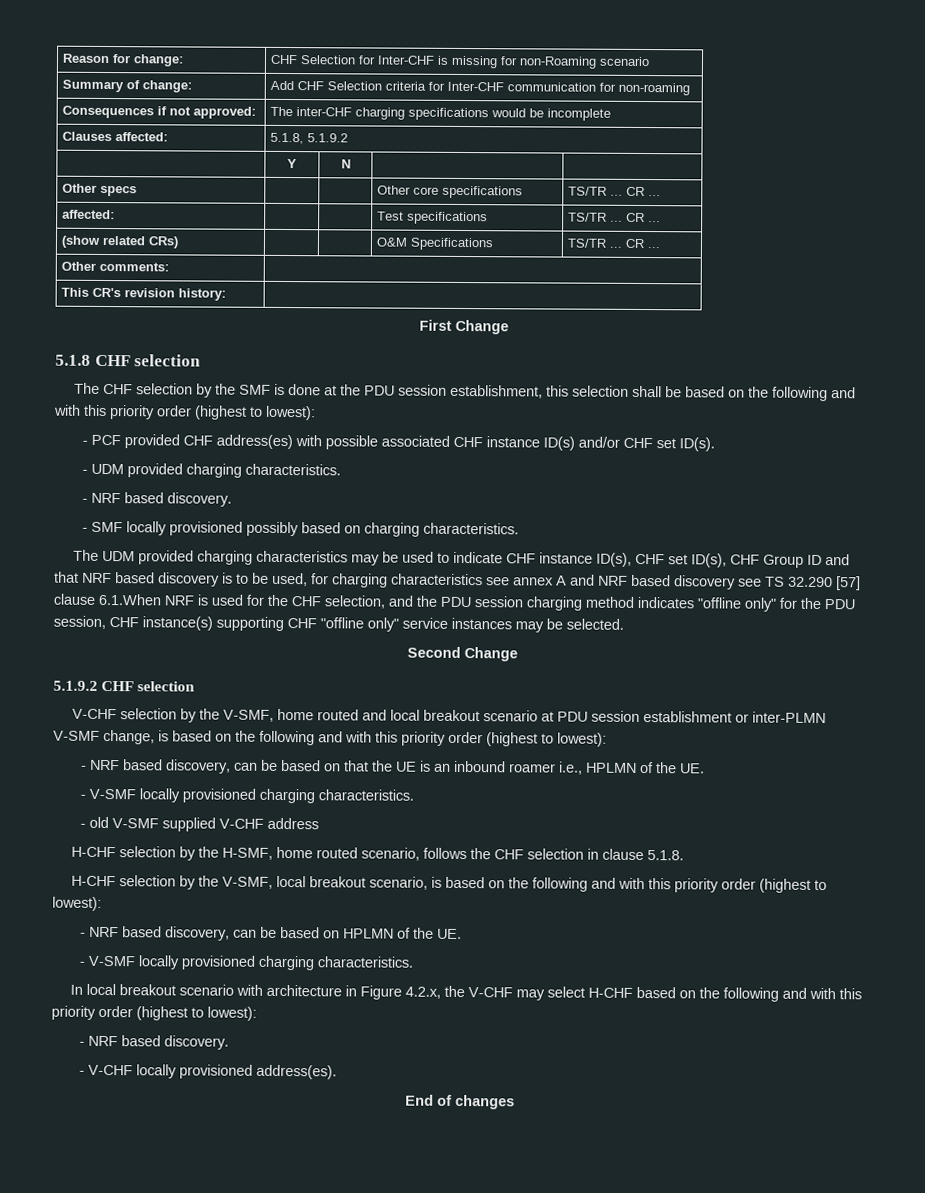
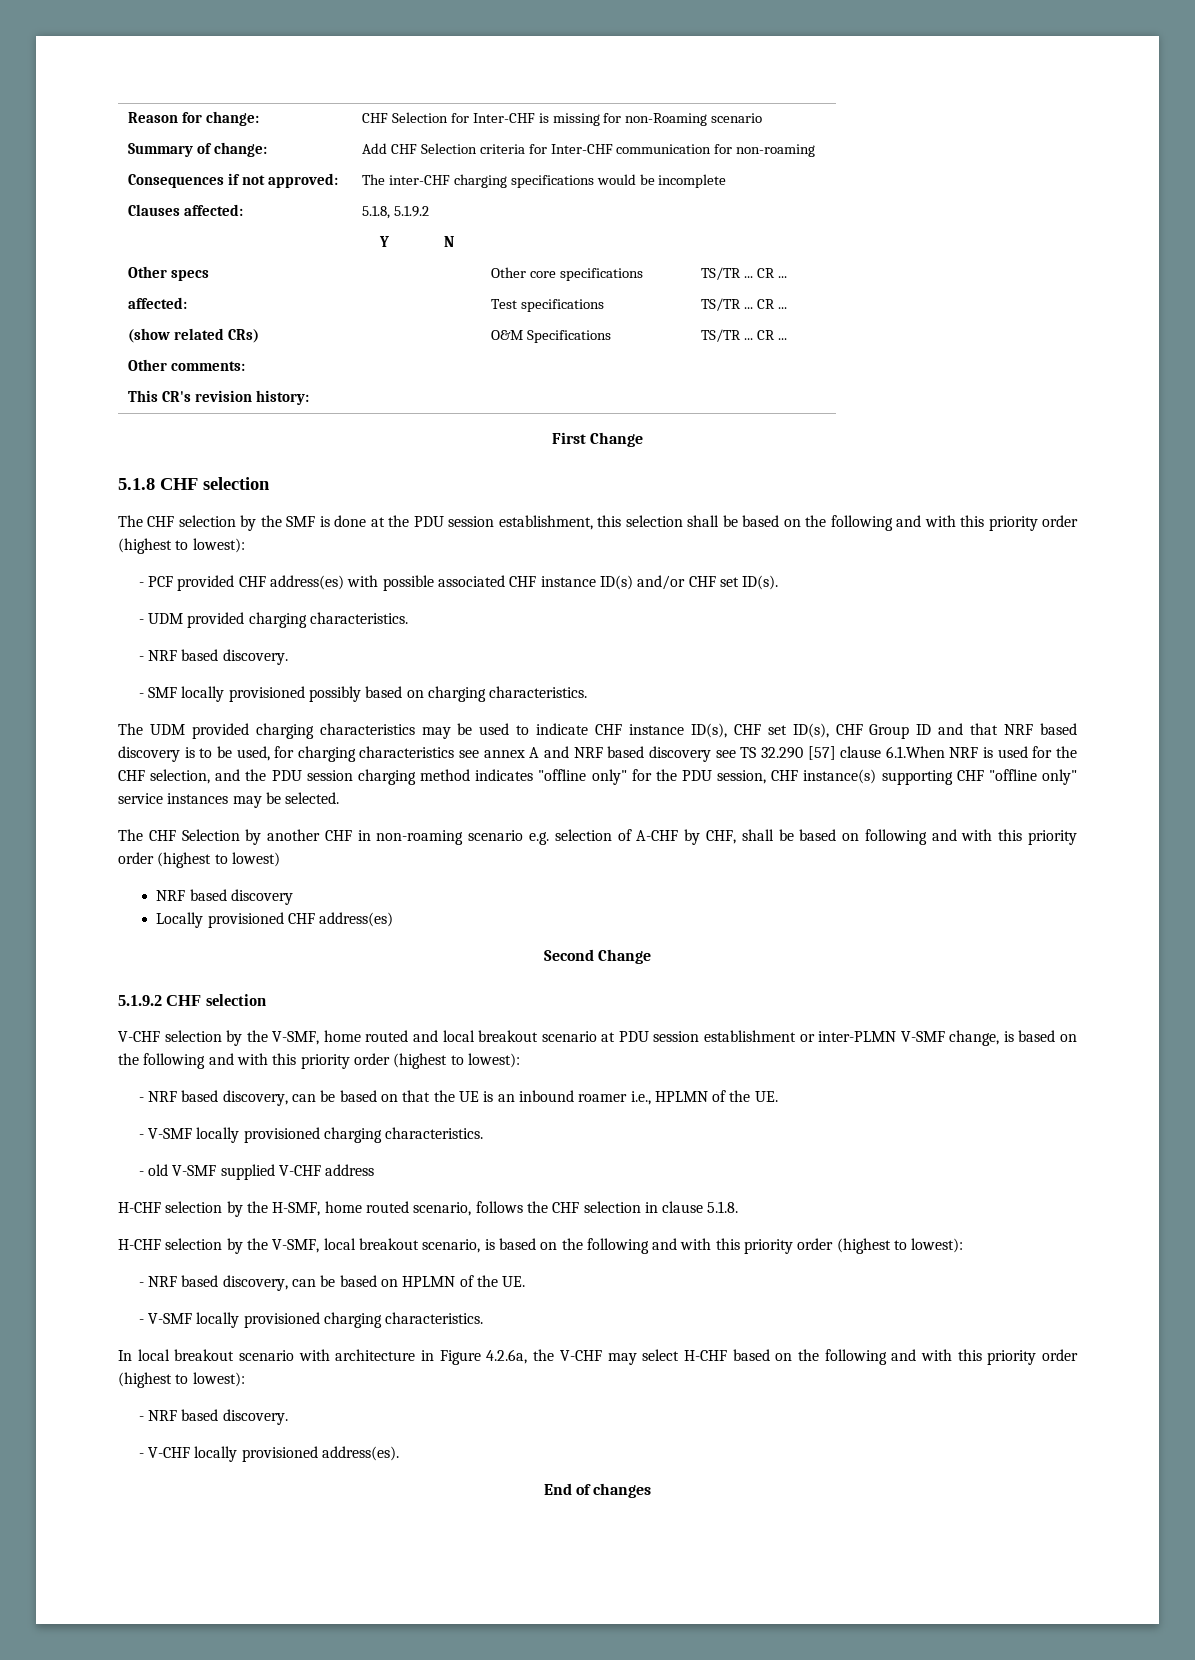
+ The CHF Selection by another CHF in non-roaming scenario e.g. selection of A-CHF by CHF, shall be based on following and with this priority order (highest to lowest)
+ NRF based discovery
+ Locally provisioned CHF address(es)
- In local breakout scenario with architecture in Figure 4.2.x, the V-CHF may select H-CHF based on the following and with this priority order (highest to lowest):
+ In local breakout scenario with architecture in Figure 4.2.6a, the V-CHF may select H-CHF based on the following and with this priority order (highest to lowest):

